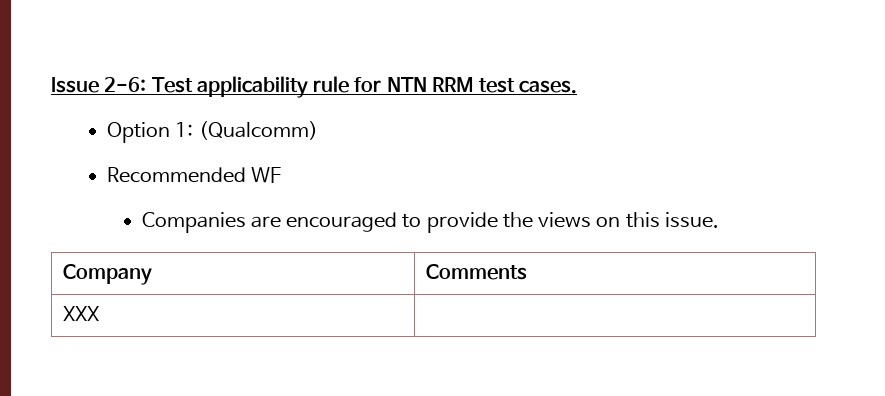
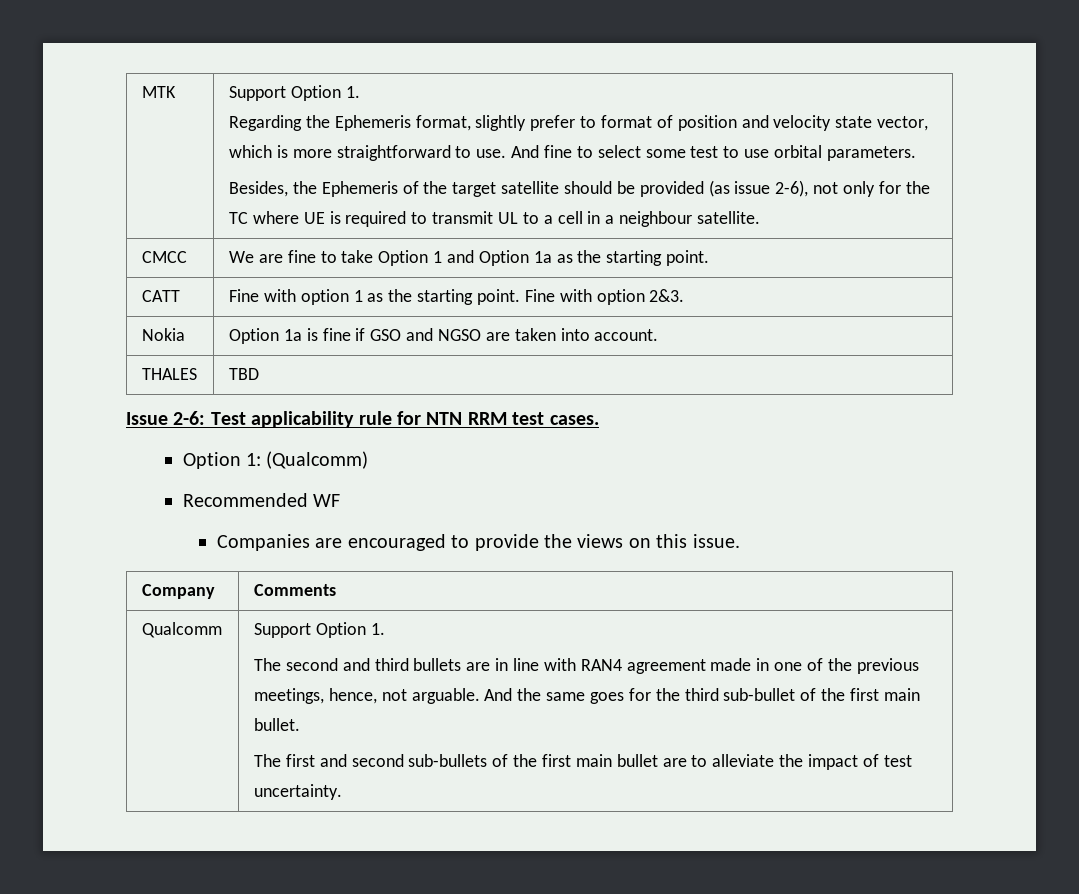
+ MTK | Support Option 1.
+ Regarding the Ephemeris format, slightly prefer to format of position and velocity state vector, which is more straightforward to use. And fine to select some test to use orbital parameters.
+ Besides, the Ephemeris of the target satellite should be provided (as issue 2-6), not only for the TC where UE is required to transmit UL to a cell in a neighbour satellite.
+ CMCC | We are fine to take Option 1 and Option 1a as the starting point.
+ CATT | Fine with option 1 as the starting point. Fine with option 2&3.
+ Nokia | Option 1a is fine if GSO and NGSO are taken into account.
+ THALES | TBD
- XXX
+ Qualcomm | Support Option 1.
+ The second and third bullets are in line with RAN4 agreement made in one of the previous meetings, hence, not arguable. And the same goes for the third sub-bullet of the first main bullet.
+ The first and second sub-bullets of the first main bullet are to alleviate the impact of test uncertainty.

